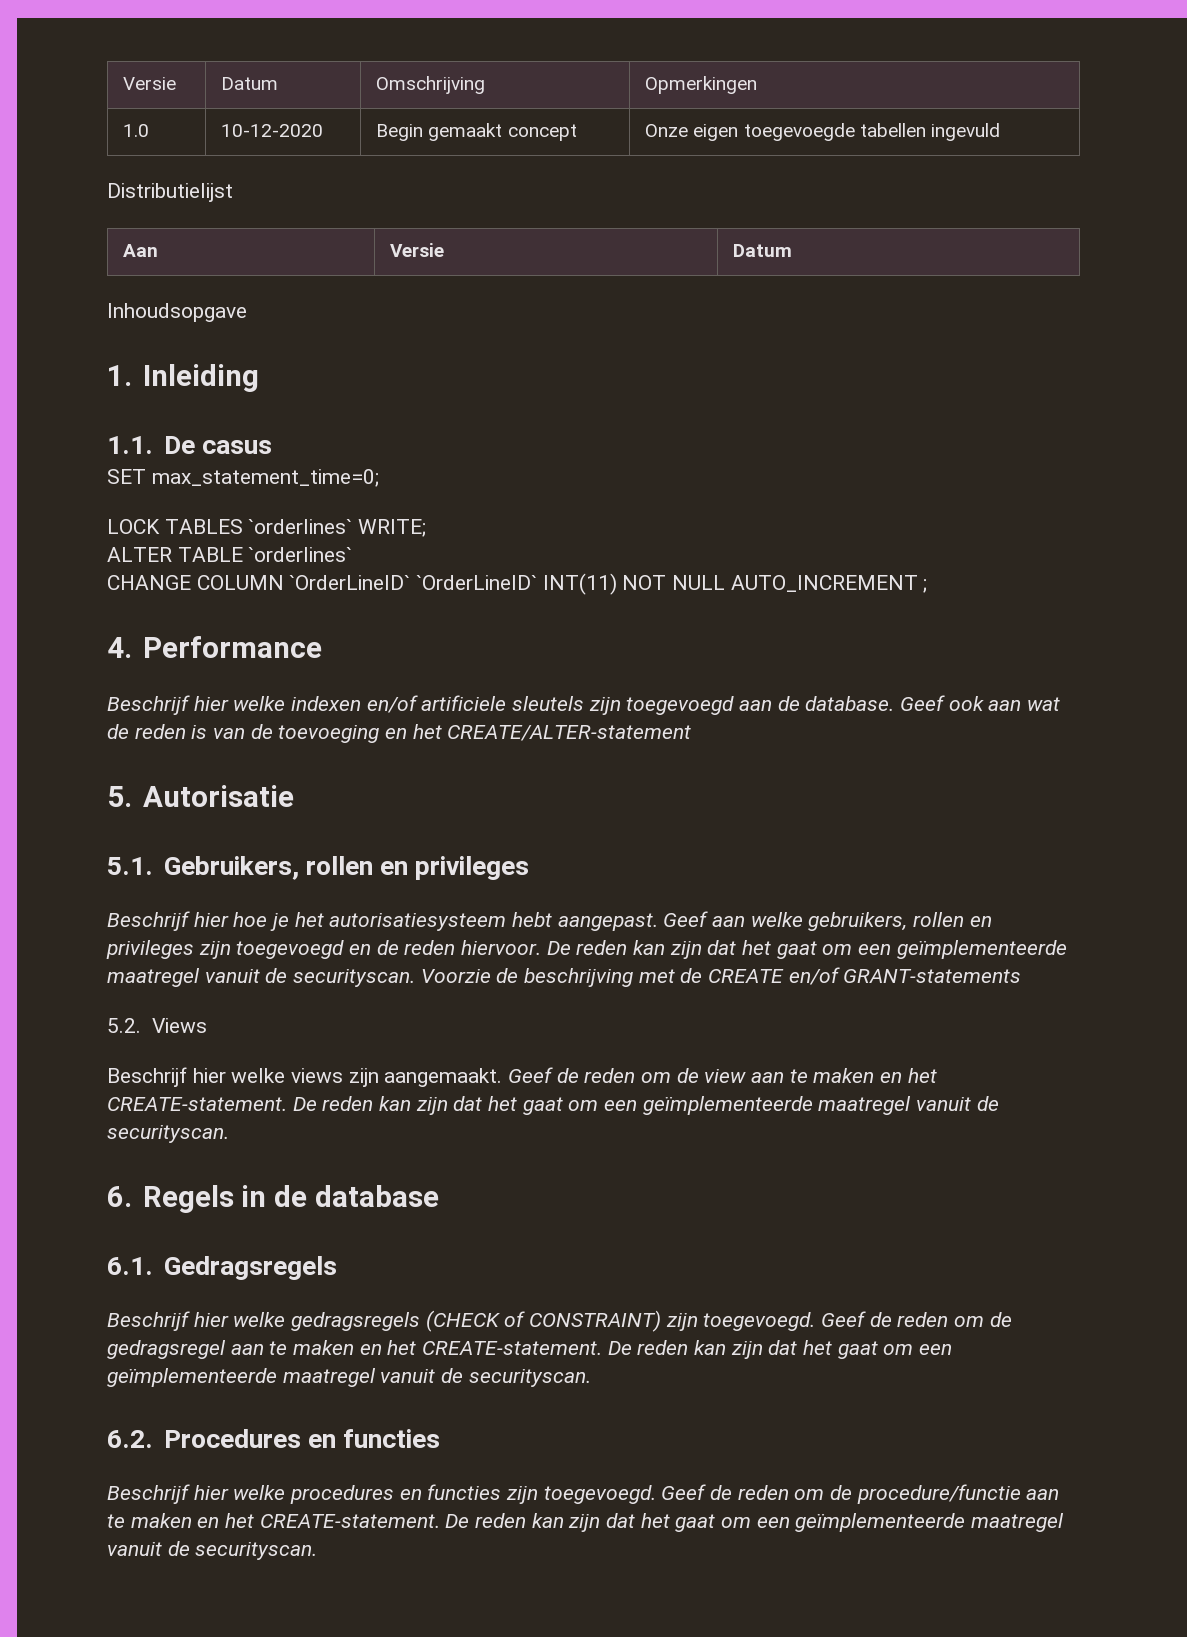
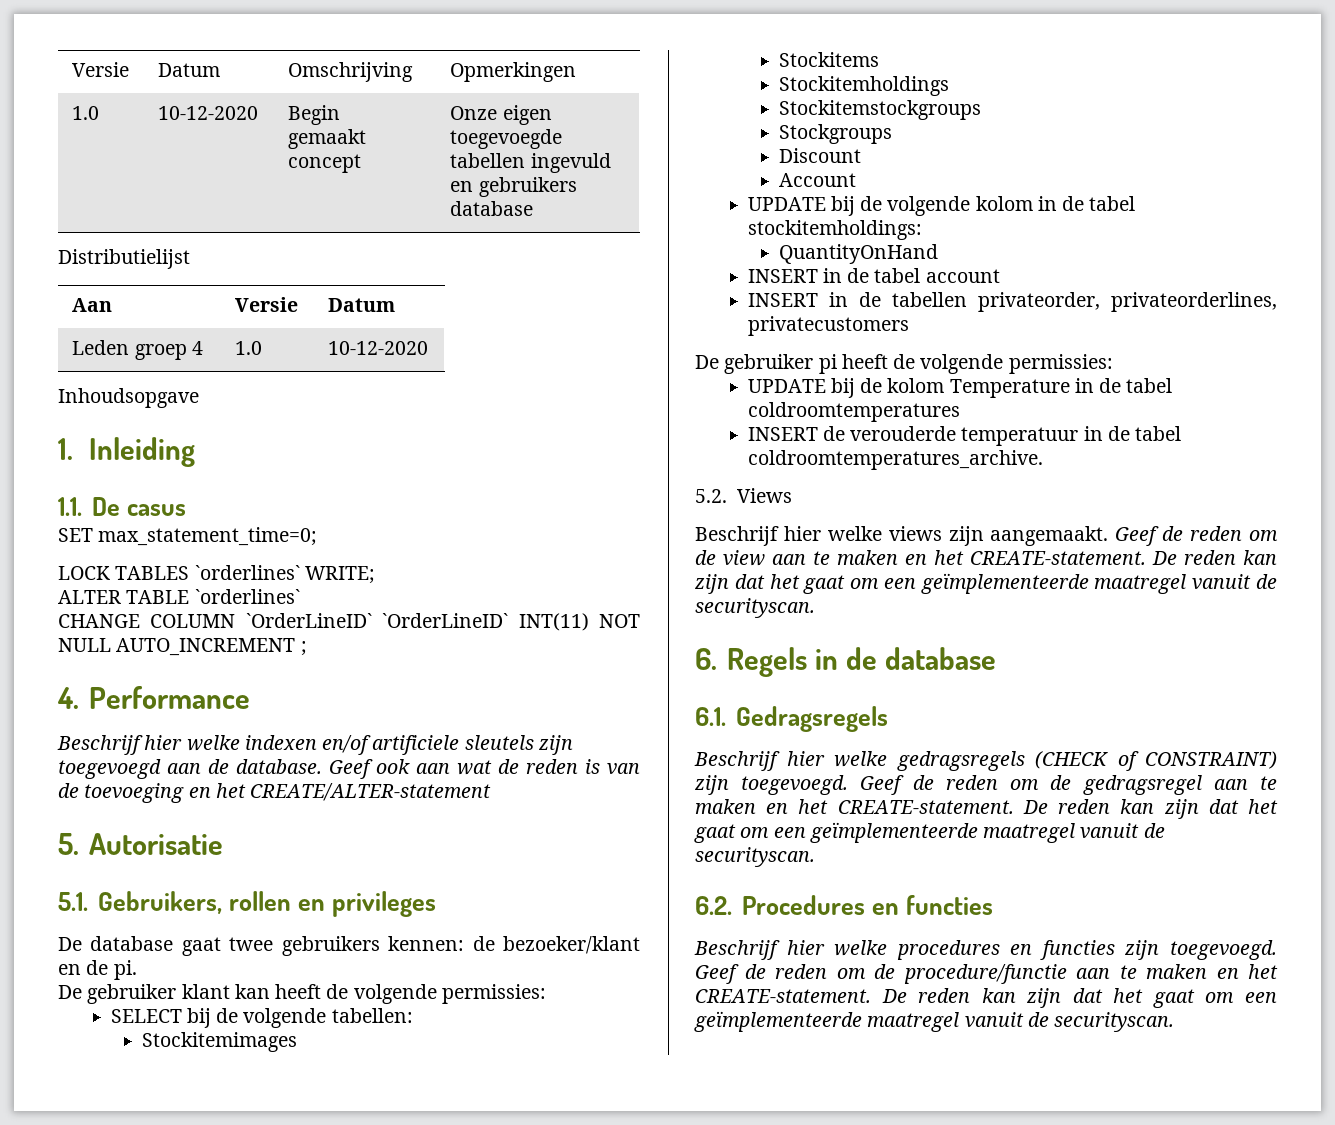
- 1.0 | 10-12-2020 | Begin gemaakt concept | Onze eigen toegevoegde tabellen ingevuld
+ 1.0 | 10-12-2020 | Begin gemaakt concept | Onze eigen toegevoegde tabellen ingevuld en gebruikers database
+ Leden groep 4 | 1.0 | 10-12-2020
- Beschrijf hier hoe je het autorisatiesysteem hebt aangepast. Geef aan welke gebruikers, rollen en privileges zijn toegevoegd en de reden hiervoor. De reden kan zijn dat het gaat om een geïmplementeerde maatregel vanuit de securityscan. Voorzie de beschrijving met de CREATE en/of GRANT-statements
+ De database gaat twee gebruikers kennen: de bezoeker/klant en de pi.
+ De gebruiker klant kan heeft de volgende permissies:
+ SELECT bij de volgende tabellen:
+ Stockitemimages
+ Stockitems
+ Stockitemholdings
+ Stockitemstockgroups
+ Stockgroups
+ Discount
+ Account
+ UPDATE bij de volgende kolom in de tabel stockitemholdings:
+ QuantityOnHand
+ INSERT in de tabel account
+ INSERT in de tabellen privateorder, privateorderlines, privatecustomers
+ De gebruiker pi heeft de volgende permissies:
+ UPDATE bij de kolom Temperature in de tabel coldroomtemperatures
+ INSERT de verouderde temperatuur in de tabel coldroomtemperatures_archive.

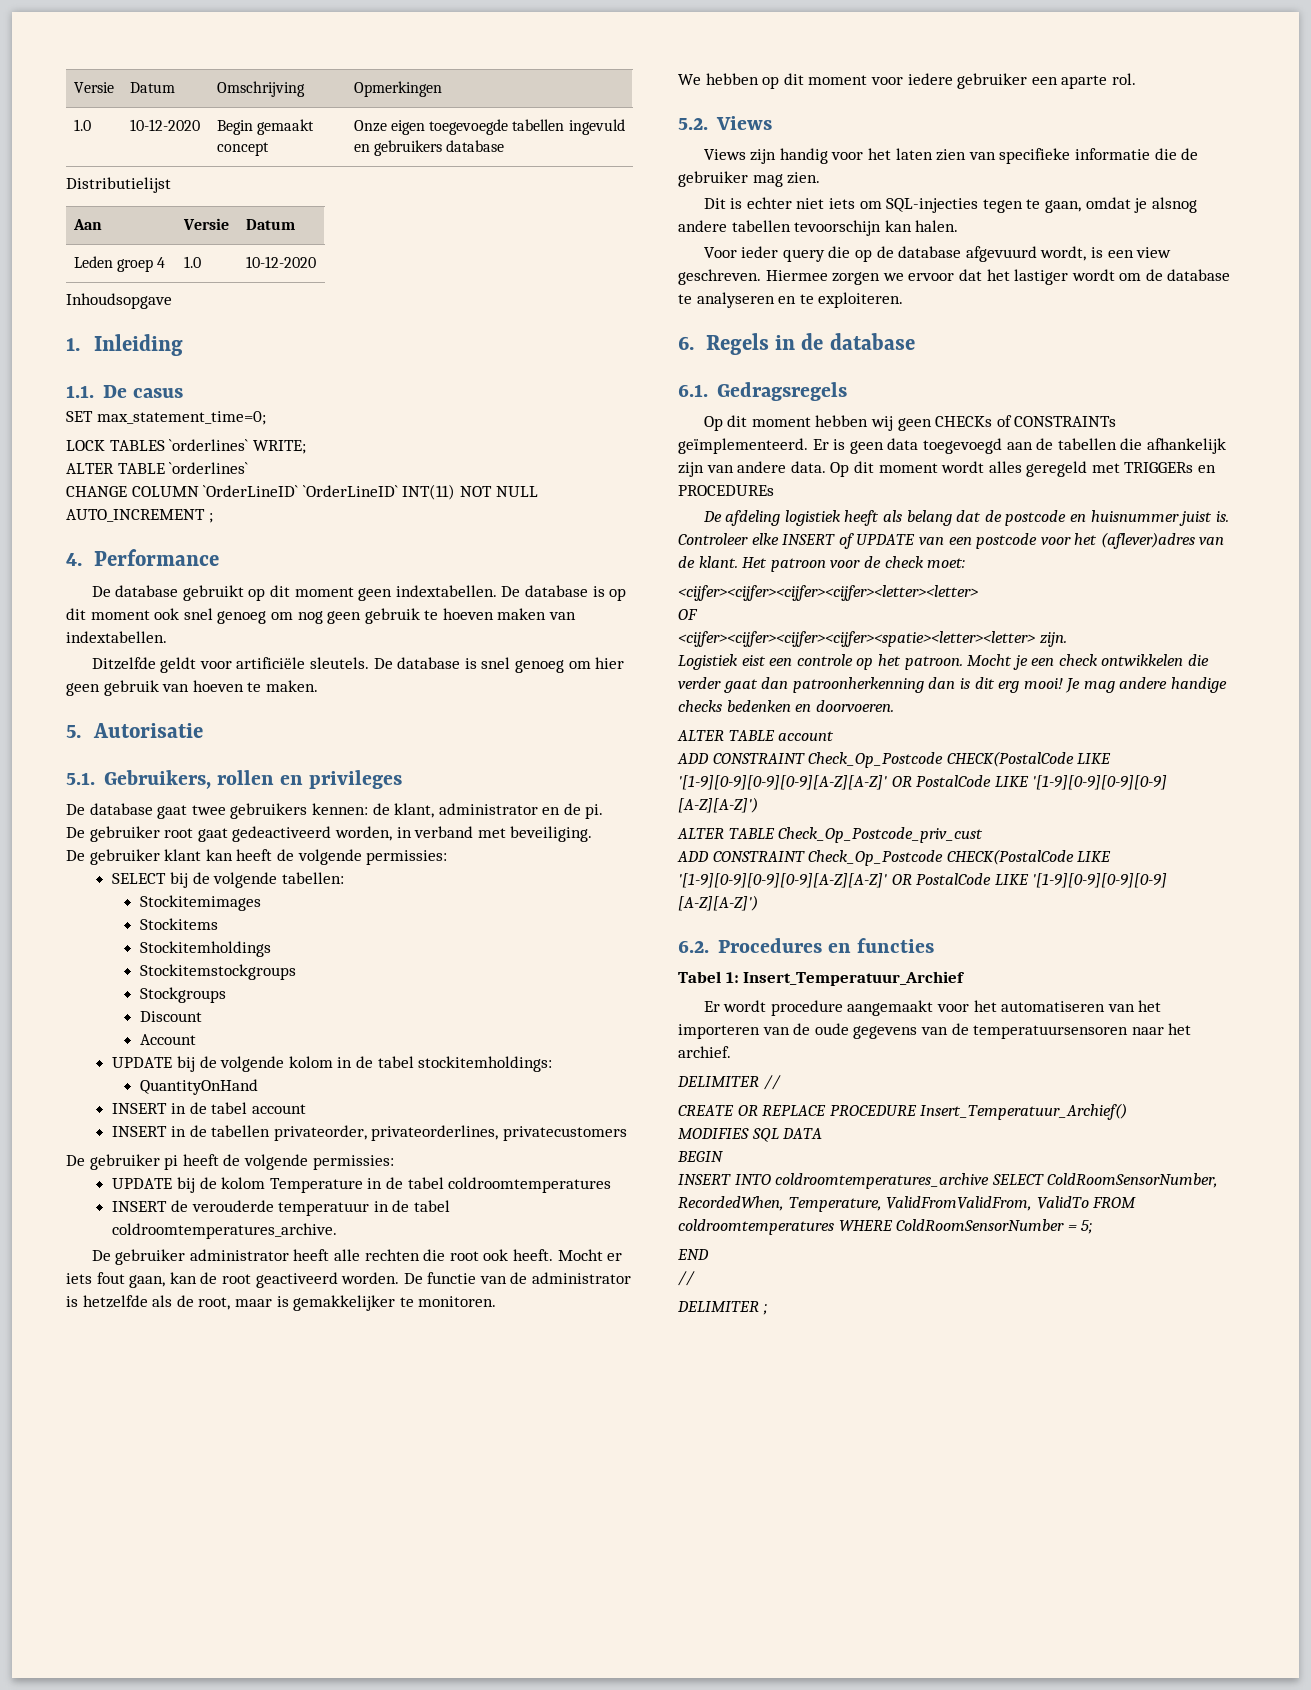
- Beschrijf hier welke indexen en/of artificiele sleutels zijn toegevoegd aan de database. Geef ook aan wat de reden is van de toevoeging en het CREATE/ALTER-statement
+ De database gebruikt op dit moment geen indextabellen. De database is op dit moment ook snel genoeg om nog geen gebruik te hoeven maken van indextabellen.
+ Ditzelfde geldt voor artificiële sleutels. De database is snel genoeg om hier geen gebruik van hoeven te maken.
- De database gaat twee gebruikers kennen: de bezoeker/klant en de pi.
+ De database gaat twee gebruikers kennen: de klant, administrator en de pi.
+ De gebruiker root gaat gedeactiveerd worden, in verband met beveiliging.
+ De gebruiker administrator heeft alle rechten die root ook heeft. Mocht er iets fout gaan, kan de root geactiveerd worden. De functie van de administrator is hetzelfde als de root, maar is gemakkelijker te monitoren.
+ We hebben op dit moment voor iedere gebruiker een aparte rol.
  5.2. Views
- Beschrijf hier welke views zijn aangemaakt. Geef de reden om de view aan te maken en het CREATE-statement. De reden kan zijn dat het gaat om een geïmplementeerde maatregel vanuit de securityscan.
+ Views zijn handig voor het laten zien van specifieke informatie die de gebruiker mag zien.
+ Dit is echter niet iets om SQL-injecties tegen te gaan, omdat je alsnog andere tabellen tevoorschijn kan halen.
+ Voor ieder query die op de database afgevuurd wordt, is een view geschreven. Hiermee zorgen we ervoor dat het lastiger wordt om de database te analyseren en te exploiteren.
- Beschrijf hier welke gedragsregels (CHECK of CONSTRAINT) zijn toegevoegd. Geef de reden om de gedragsregel aan te maken en het CREATE-statement. De reden kan zijn dat het gaat om een geïmplementeerde maatregel vanuit de securityscan.
+ Op dit moment hebben wij geen CHECKs of CONSTRAINTs geïmplementeerd. Er is geen data toegevoegd aan de tabellen die afhankelijk zijn van andere data. Op dit moment wordt alles geregeld met TRIGGERs en PROCEDUREs
+ De afdeling logistiek heeft als belang dat de postcode en huisnummer juist is. Controleer elke INSERT of UPDATE van een postcode voor het (aflever)adres van de klant. Het patroon voor de check moet:
+ <cijfer><cijfer><cijfer><cijfer><letter><letter>
+ OF
+ <cijfer><cijfer><cijfer><cijfer><spatie><letter><letter> zijn.
+ Logistiek eist een controle op het patroon. Mocht je een check ontwikkelen die verder gaat dan patroonherkenning dan is dit erg mooi! Je mag andere handige checks bedenken en doorvoeren.
+ ALTER TABLE account
+ ADD CONSTRAINT Check_Op_Postcode CHECK(PostalCode LIKE '[1-9][0-9][0-9][0-9][A-Z][A-Z]' OR PostalCode LIKE '[1-9][0-9][0-9][0-9] [A-Z][A-Z]')
+ ALTER TABLE Check_Op_Postcode_priv_cust
+ ADD CONSTRAINT Check_Op_Postcode CHECK(PostalCode LIKE '[1-9][0-9][0-9][0-9][A-Z][A-Z]' OR PostalCode LIKE '[1-9][0-9][0-9][0-9] [A-Z][A-Z]')
  6.2. Procedures en functies
- Beschrijf hier welke procedures en functies zijn toegevoegd. Geef de reden om de procedure/functie aan te maken en het CREATE-statement. De reden kan zijn dat het gaat om een geïmplementeerde maatregel vanuit de securityscan.
+ Tabel 1: Insert_Temperatuur_Archief
+ Er wordt procedure aangemaakt voor het automatiseren van het importeren van de oude gegevens van de temperatuursensoren naar het archief.
+ DELIMITER //
+ CREATE OR REPLACE PROCEDURE Insert_Temperatuur_Archief()
+ MODIFIES SQL DATA
+ BEGIN
+ INSERT INTO coldroomtemperatures_archive SELECT ColdRoomSensorNumber, RecordedWhen, Temperature, ValidFromValidFrom, ValidTo FROM coldroomtemperatures WHERE ColdRoomSensorNumber = 5;
+ END
+ //
+ DELIMITER ;

